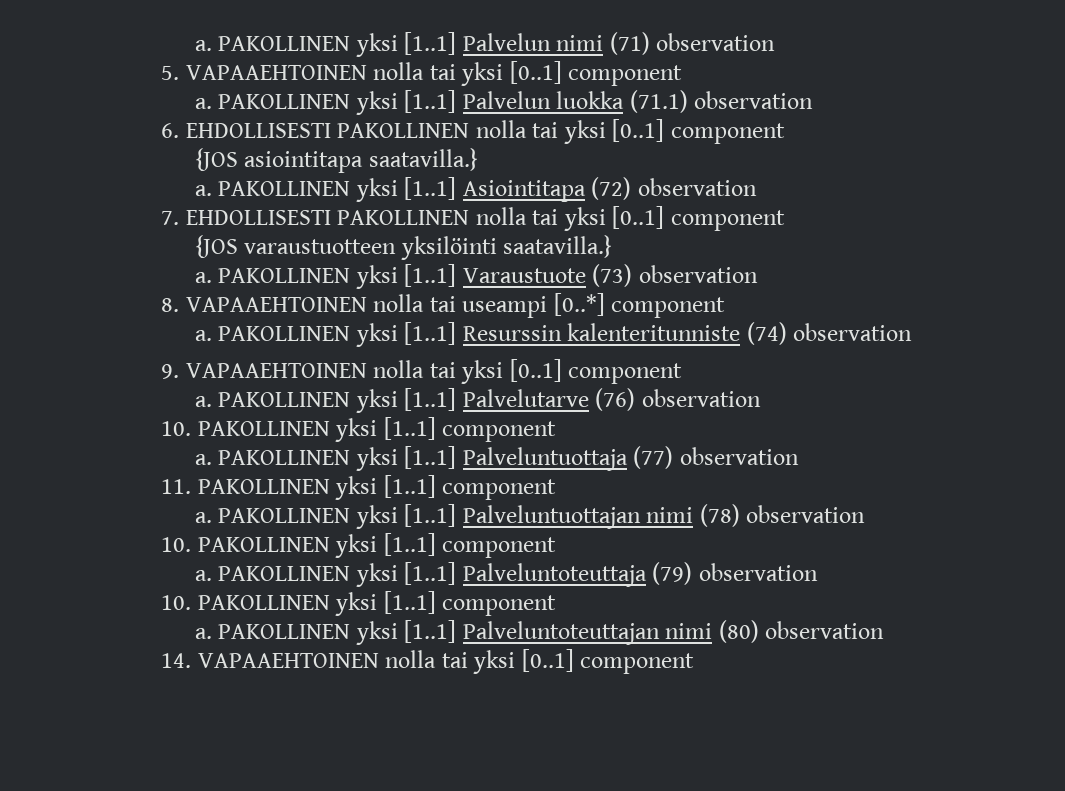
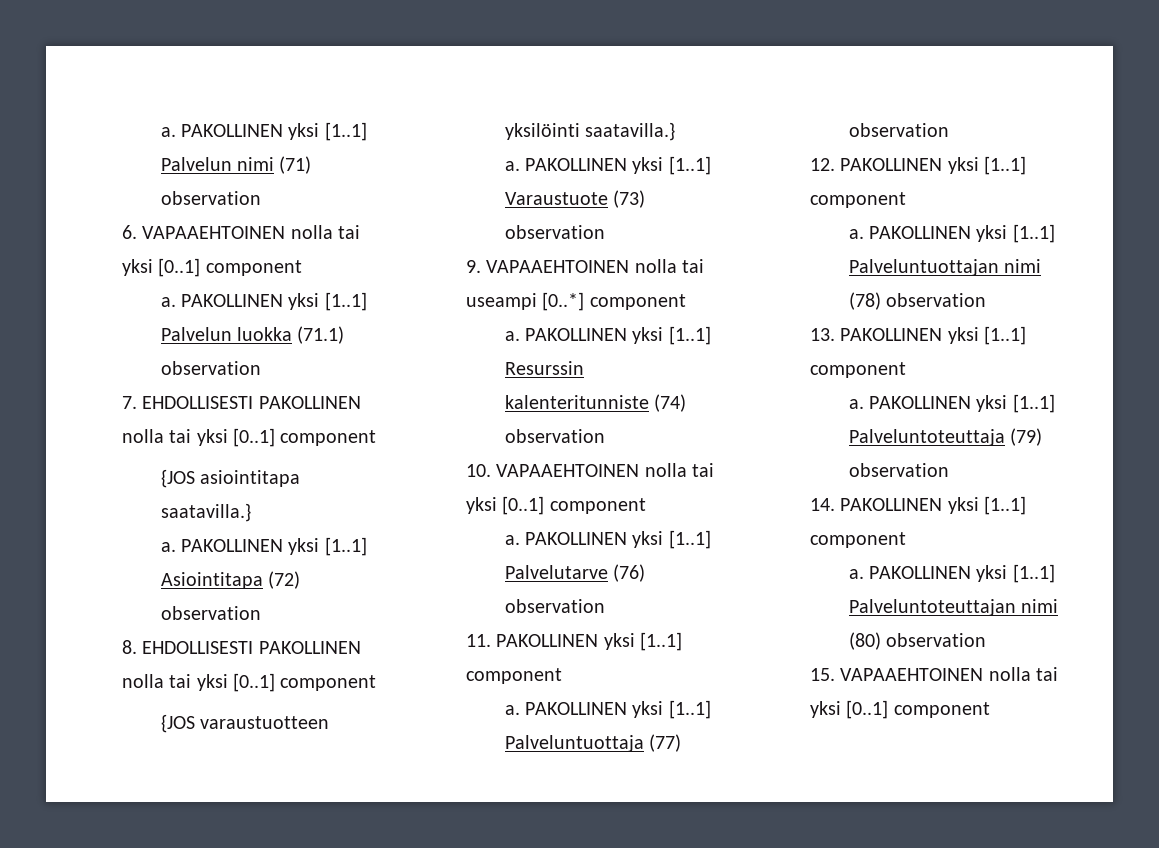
- 5. VAPAAEHTOINEN nolla tai yksi [0..1] component
+ 6. VAPAAEHTOINEN nolla tai yksi [0..1] component
- 6. EHDOLLISESTI PAKOLLINEN nolla tai yksi [0..1] component
+ 7. EHDOLLISESTI PAKOLLINEN nolla tai yksi [0..1] component
- 7. EHDOLLISESTI PAKOLLINEN nolla tai yksi [0..1] component
+ 8. EHDOLLISESTI PAKOLLINEN nolla tai yksi [0..1] component
- 8. VAPAAEHTOINEN nolla tai useampi [0..*] component
+ 9. VAPAAEHTOINEN nolla tai useampi [0..*] component
- 9. VAPAAEHTOINEN nolla tai yksi [0..1] component
+ 10. VAPAAEHTOINEN nolla tai yksi [0..1] component
  PAKOLLINEN yksi [1..1] Palvelutarve (76) observation
- 10. PAKOLLINEN yksi [1..1] component
+ 11. PAKOLLINEN yksi [1..1] component
- 11. PAKOLLINEN yksi [1..1] component
+ 12. PAKOLLINEN yksi [1..1] component
  PAKOLLINEN yksi [1..1] Palveluntuottajan nimi (78) observation
- 10. PAKOLLINEN yksi [1..1] component
+ 13. PAKOLLINEN yksi [1..1] component
  PAKOLLINEN yksi [1..1] Palveluntoteuttaja (79) observation
- 10. PAKOLLINEN yksi [1..1] component
+ 14. PAKOLLINEN yksi [1..1] component
- 14. VAPAAEHTOINEN nolla tai yksi [0..1] component
+ 15. VAPAAEHTOINEN nolla tai yksi [0..1] component

